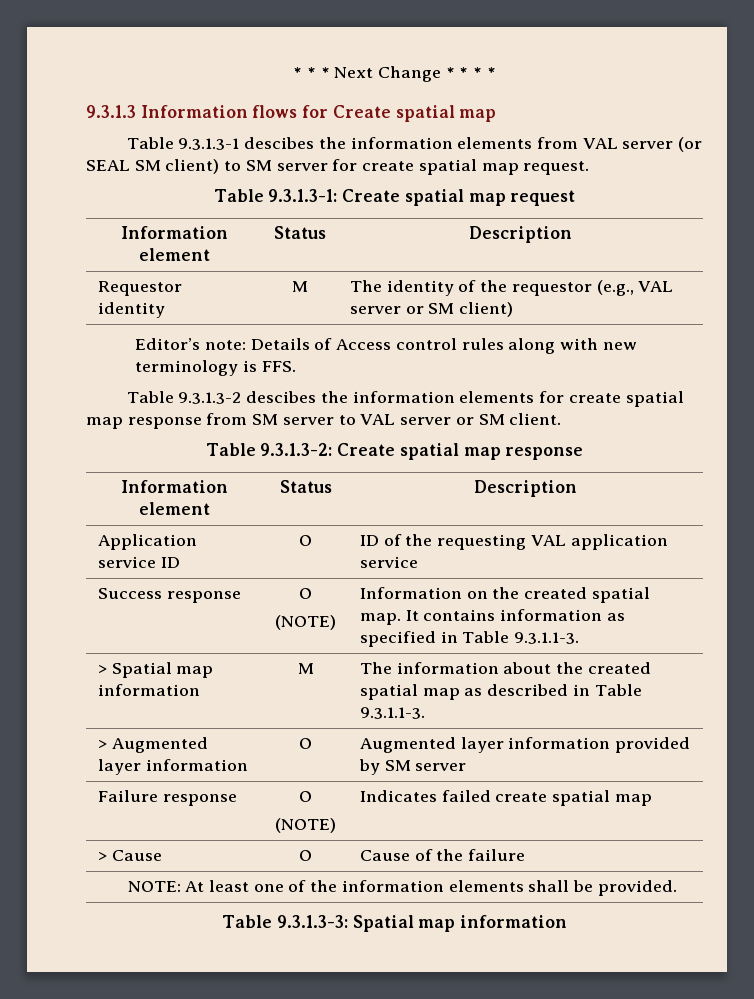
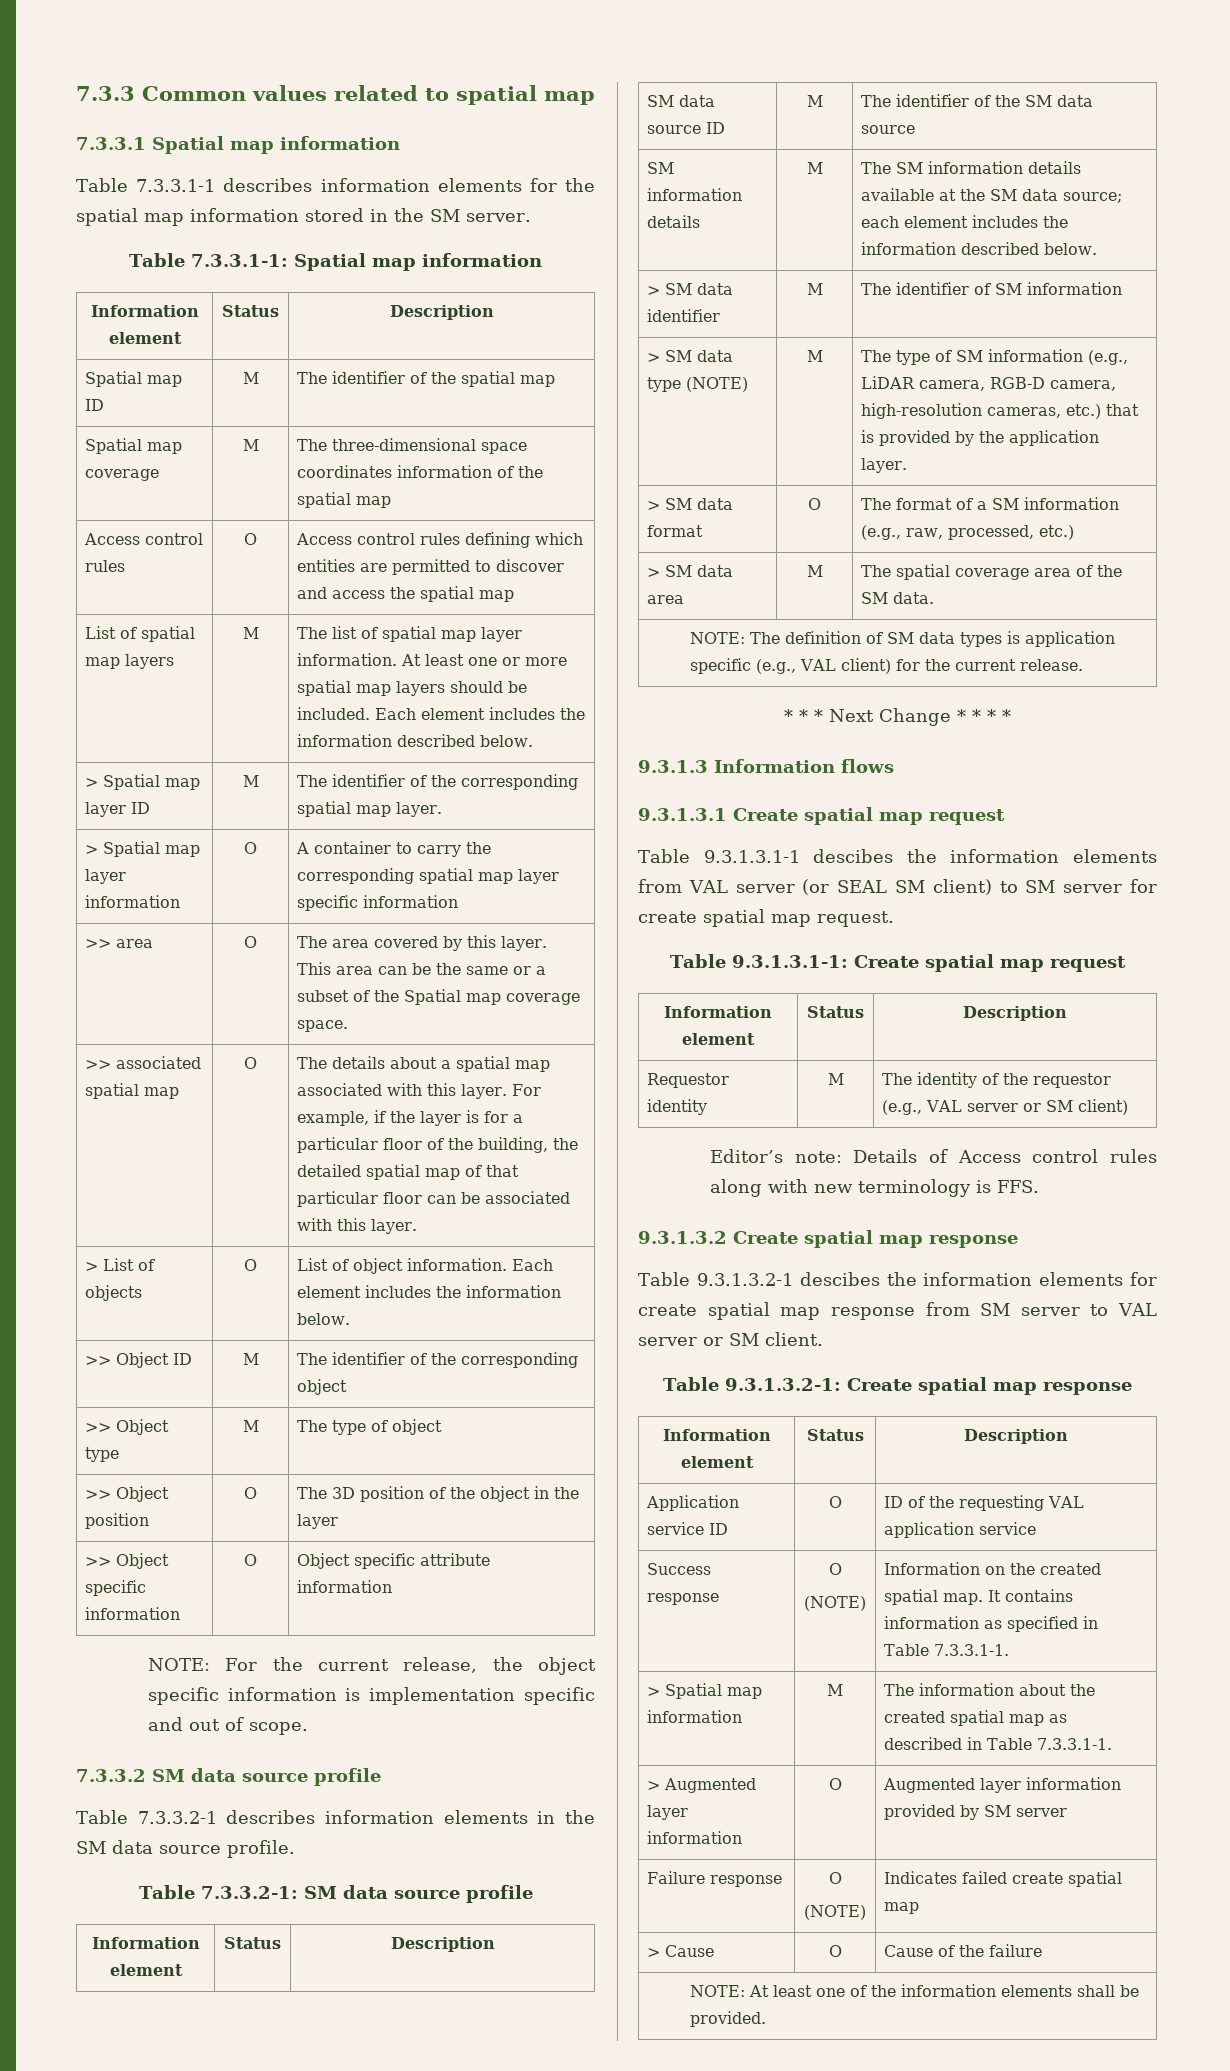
+ 7.3.3 Common values related to spatial map
+ 7.3.3.1 Spatial map information
+ Table 7.3.3.1-1 describes information elements for the spatial map information stored in the SM server.
+ Table 7.3.3.1-1: Spatial map information
+ Information element | Status | Description
+ Spatial map ID | M | The identifier of the spatial map
+ Spatial map coverage | M | The three-dimensional space coordinates information of the spatial map
+ Access control rules | O | Access control rules defining which entities are permitted to discover and access the spatial map
+ List of spatial map layers | M | The list of spatial map layer information. At least one or more spatial map layers should be included. Each element includes the information described below.
+ > Spatial map layer ID | M | The identifier of the corresponding spatial map layer.
+ > Spatial map layer information | O | A container to carry the corresponding spatial map layer specific information
+ >> area | O | The area covered by this layer. This area can be the same or a subset of the Spatial map coverage space.
+ >> associated spatial map | O | The details about a spatial map associated with this layer. For example, if the layer is for a particular floor of the building, the detailed spatial map of that particular floor can be associated with this layer.
+ > List of objects | O | List of object information. Each element includes the information below.
+ >> Object ID | M | The identifier of the corresponding object
+ >> Object type | M | The type of object
+ >> Object position | O | The 3D position of the object in the layer
+ >> Object specific information | O | Object specific attribute information
+ NOTE: For the current release, the object specific information is implementation specific and out of scope.
+ 7.3.3.2 SM data source profile
+ Table 7.3.3.2-1 describes information elements in the SM data source profile.
+ Table 7.3.3.2-1: SM data source profile
+ Information element | Status | Description
+ SM data source ID | M | The identifier of the SM data source
+ SM information details | M | The SM information details available at the SM data source; each element includes the information described below.
+ > SM data identifier | M | The identifier of SM information
+ > SM data type (NOTE) | M | The type of SM information (e.g., LiDAR camera, RGB-D camera, high-resolution cameras, etc.) that is provided by the application layer.
+ > SM data format | O | The format of a SM information (e.g., raw, processed, etc.)
+ > SM data area | M | The spatial coverage area of the SM data.
+ NOTE: The definition of SM data types is application specific (e.g., VAL client) for the current release.
- 9.3.1.3 Information flows for Create spatial map
- Table 9.3.1.3-1 descibes the information elements from VAL server (or SEAL SM client) to SM server for create spatial map request.
+ 9.3.1.3 Information flows
+ 9.3.1.3.1 Create spatial map request
+ Table 9.3.1.3.1-1 descibes the information elements from VAL server (or SEAL SM client) to SM server for create spatial map request.
- Table 9.3.1.3-1: Create spatial map request
+ Table 9.3.1.3.1-1: Create spatial map request
- Table 9.3.1.3-2 descibes the information elements for create spatial map response from SM server to VAL server or SM client.
+ 9.3.1.3.2 Create spatial map response
+ Table 9.3.1.3.2-1 descibes the information elements for create spatial map response from SM server to VAL server or SM client.
- Table 9.3.1.3-2: Create spatial map response
+ Table 9.3.1.3.2-1: Create spatial map response
  Success response | O
- (NOTE) | Information on the created spatial map. It contains information as specified in Table 9.3.1.1-3.
+ (NOTE) | Information on the created spatial map. It contains information as specified in Table 7.3.3.1-1.
- > Spatial map information | M | The information about the created spatial map as described in Table 9.3.1.1-3.
+ > Spatial map information | M | The information about the created spatial map as described in Table 7.3.3.1-1.
- Table 9.3.1.3-3: Spatial map information

